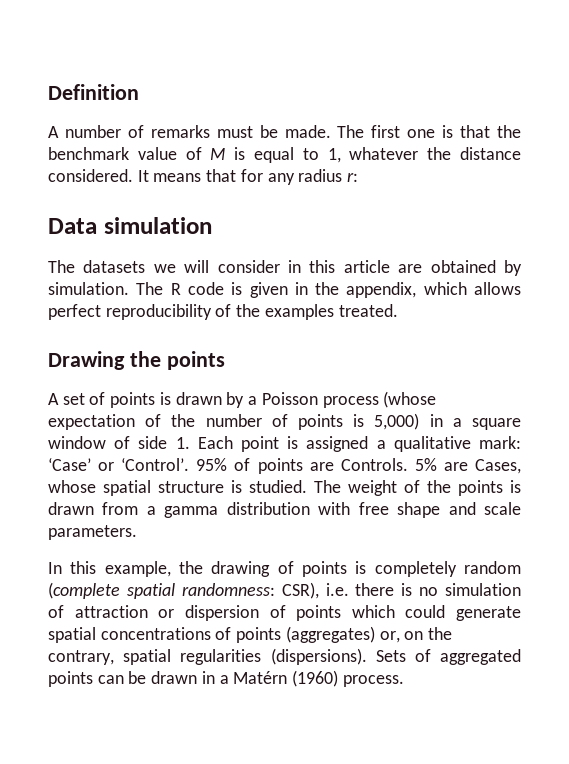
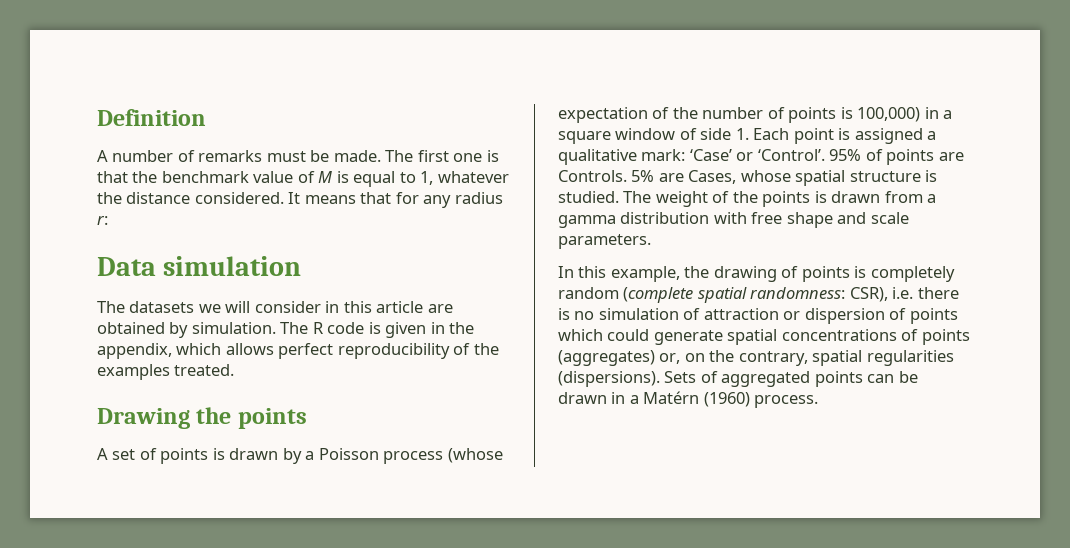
- A set of points is drawn by a Poisson process (whose expectation of the number of points is 5,000) in a square window of side 1. Each point is assigned a qualitative mark: ‘Case’ or ‘Control’.
+ A set of points is drawn by a Poisson process (whose expectation of the number of points is 100,000) in a square window of side 1. Each point is assigned a qualitative mark: ‘Case’ or ‘Control’.

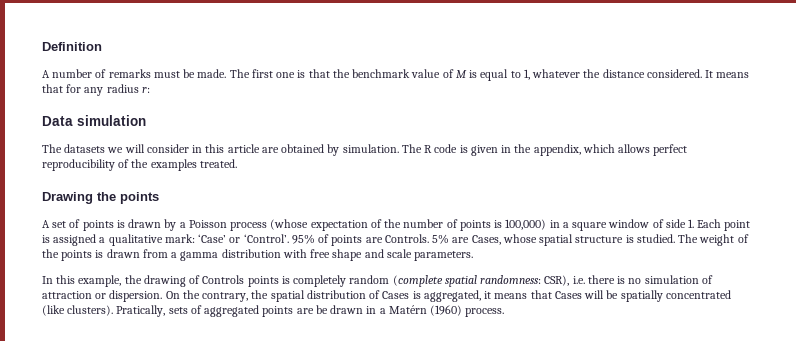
- In this example, the drawing of points is completely random (complete spatial randomness: CSR), i.e. there is no simulation of attraction or dispersion of points which could generate spatial concentrations of points (aggregates) or, on the contrary, spatial regularities (dispersions). Sets of aggregated points can be drawn in a Matérn (1960) process.
+ In this example, the drawing of Controls points is completely random (complete spatial randomness: CSR), i.e. there is no simulation of attraction or dispersion. On the contrary, the spatial distribution of Cases is aggregated, it means that Cases will be spatially concentrated (like clusters). Pratically, sets of aggregated points are be drawn in a Matérn (1960) process.

